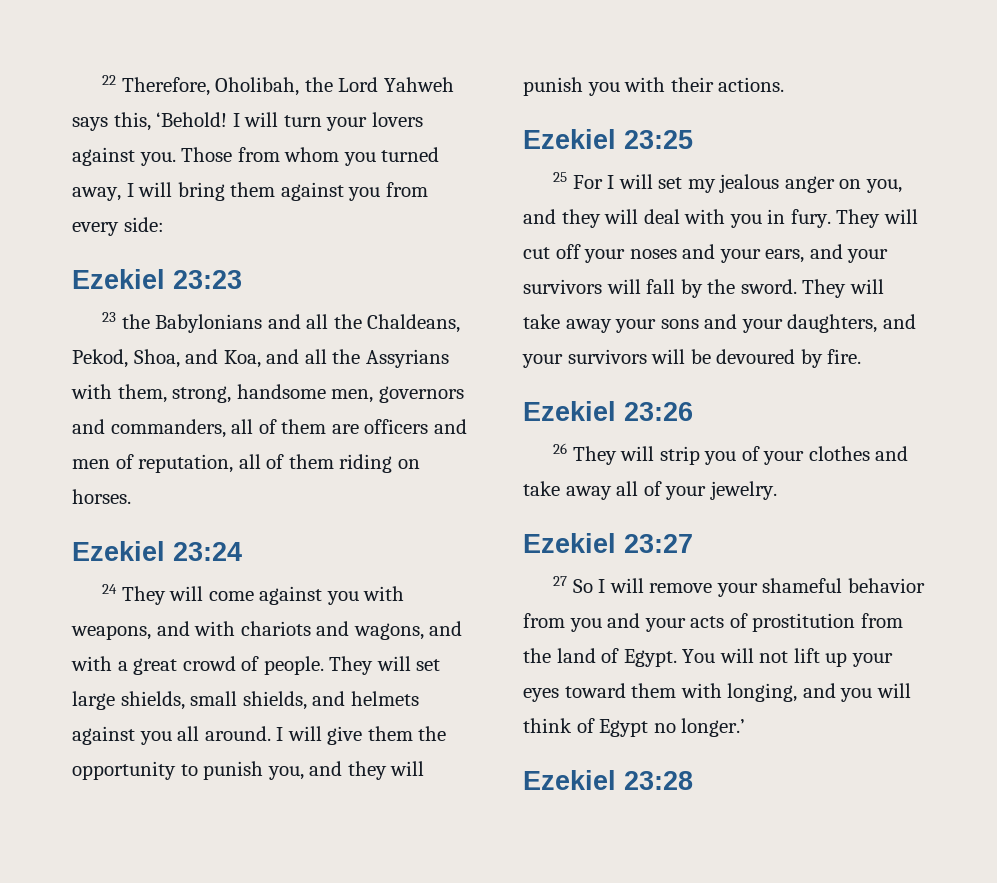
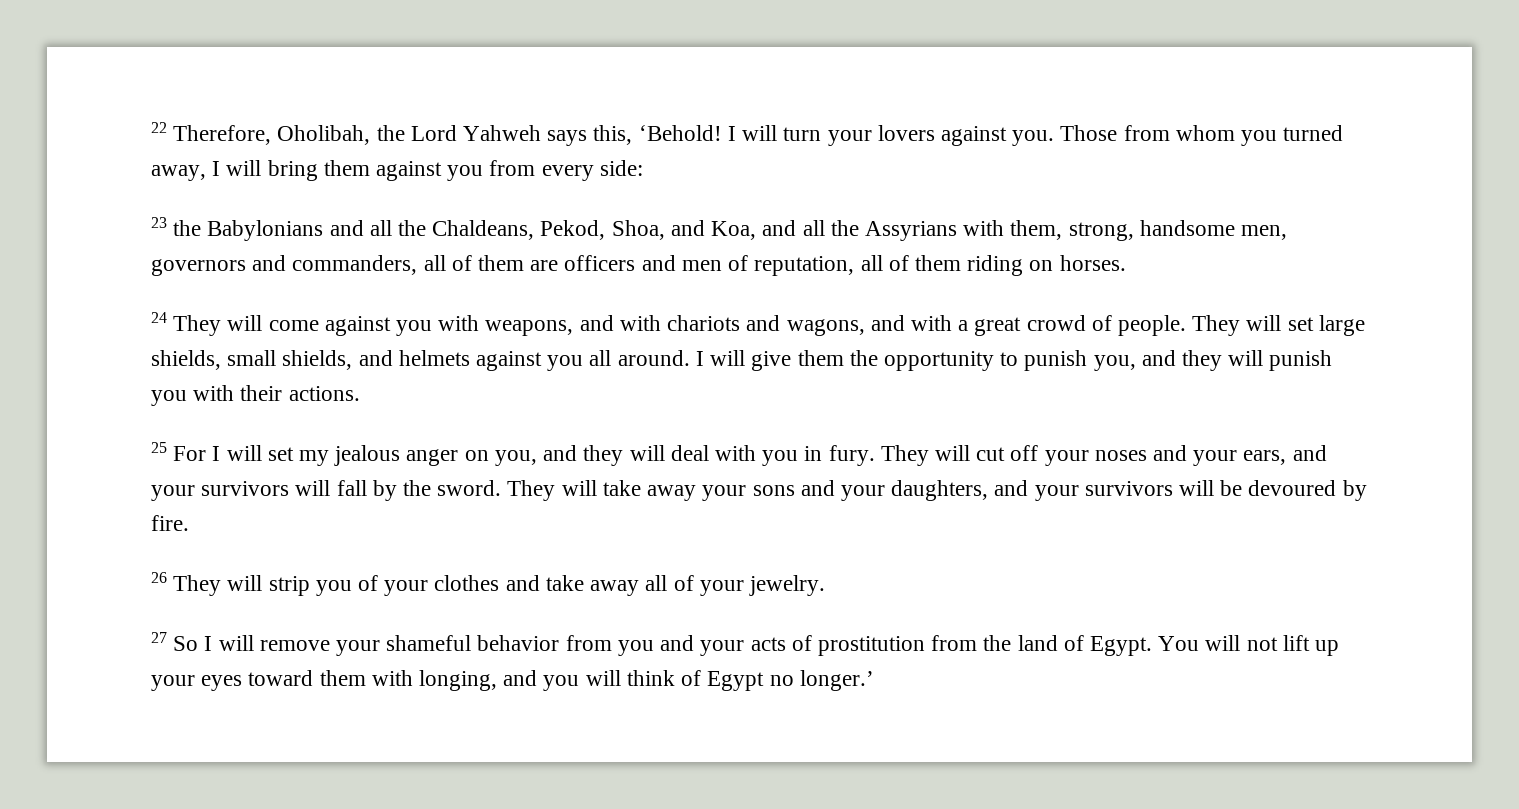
- Ezekiel 23:23
- Ezekiel 23:24
- Ezekiel 23:25
- Ezekiel 23:26
- Ezekiel 23:27
- Ezekiel 23:28

